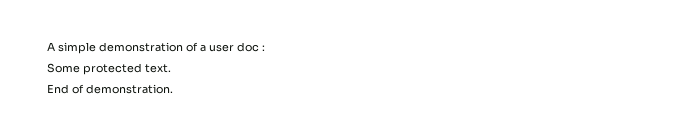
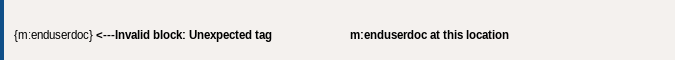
- A simple demonstration of a user doc :
- Some protected text.
- End of demonstration.
+ {m:enduserdoc} <---Invalid block: Unexpected tag m:enduserdoc at this location

